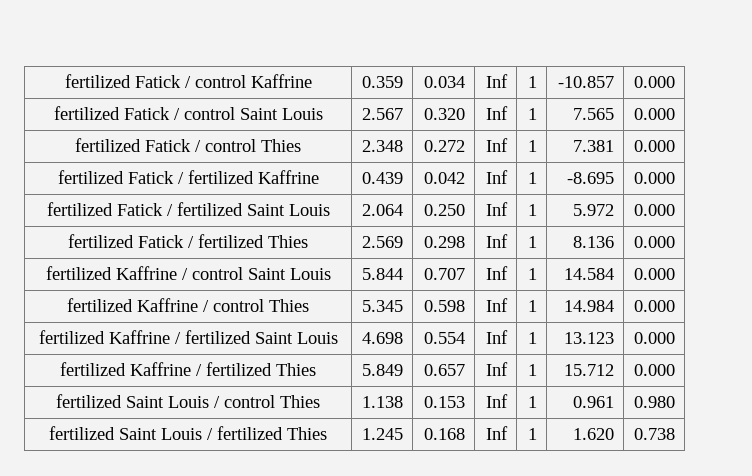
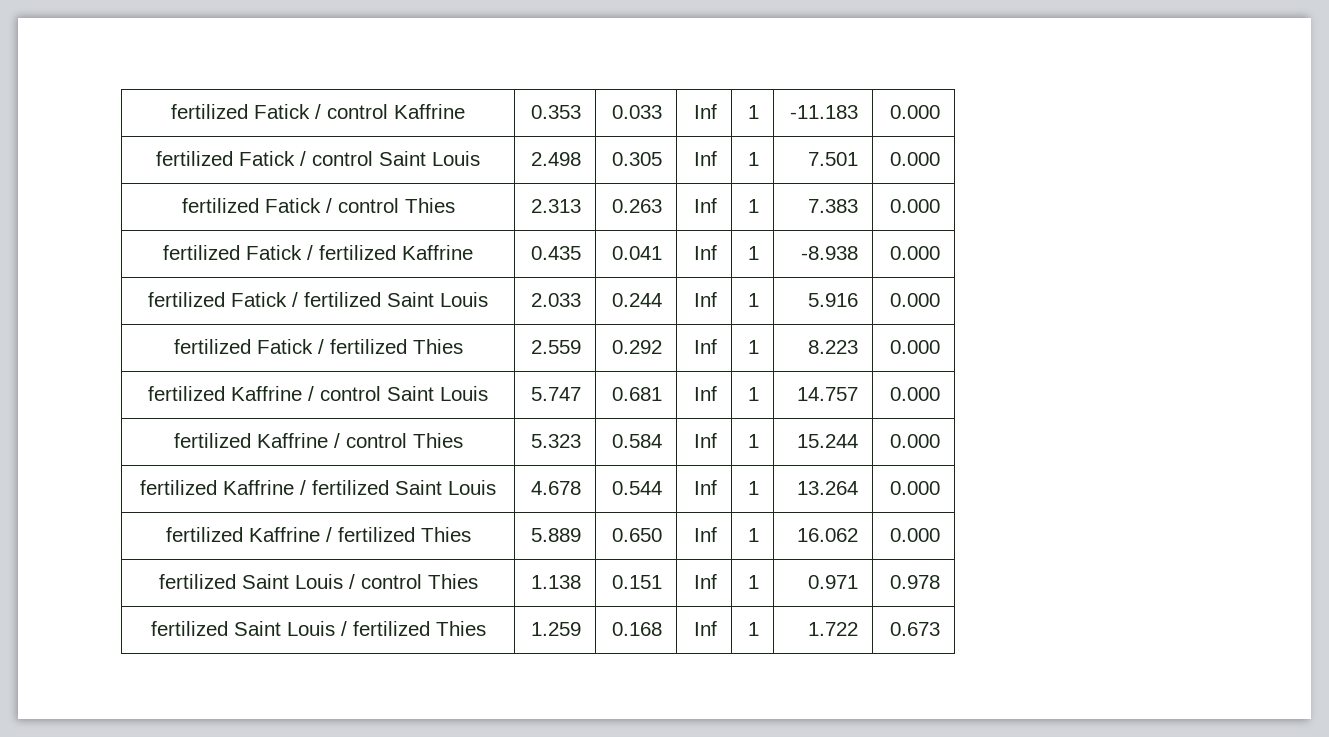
- fertilized Fatick / control Kaffrine | 0.359 | 0.034 | Inf | 1 | -10.857 | 0.000
+ fertilized Fatick / control Kaffrine | 0.353 | 0.033 | Inf | 1 | -11.183 | 0.000
- fertilized Fatick / control Saint Louis | 2.567 | 0.320 | Inf | 1 | 7.565 | 0.000
+ fertilized Fatick / control Saint Louis | 2.498 | 0.305 | Inf | 1 | 7.501 | 0.000
- fertilized Fatick / control Thies | 2.348 | 0.272 | Inf | 1 | 7.381 | 0.000
+ fertilized Fatick / control Thies | 2.313 | 0.263 | Inf | 1 | 7.383 | 0.000
- fertilized Fatick / fertilized Kaffrine | 0.439 | 0.042 | Inf | 1 | -8.695 | 0.000
+ fertilized Fatick / fertilized Kaffrine | 0.435 | 0.041 | Inf | 1 | -8.938 | 0.000
- fertilized Fatick / fertilized Saint Louis | 2.064 | 0.250 | Inf | 1 | 5.972 | 0.000
+ fertilized Fatick / fertilized Saint Louis | 2.033 | 0.244 | Inf | 1 | 5.916 | 0.000
- fertilized Fatick / fertilized Thies | 2.569 | 0.298 | Inf | 1 | 8.136 | 0.000
+ fertilized Fatick / fertilized Thies | 2.559 | 0.292 | Inf | 1 | 8.223 | 0.000
- fertilized Kaffrine / control Saint Louis | 5.844 | 0.707 | Inf | 1 | 14.584 | 0.000
+ fertilized Kaffrine / control Saint Louis | 5.747 | 0.681 | Inf | 1 | 14.757 | 0.000
- fertilized Kaffrine / control Thies | 5.345 | 0.598 | Inf | 1 | 14.984 | 0.000
+ fertilized Kaffrine / control Thies | 5.323 | 0.584 | Inf | 1 | 15.244 | 0.000
- fertilized Kaffrine / fertilized Saint Louis | 4.698 | 0.554 | Inf | 1 | 13.123 | 0.000
+ fertilized Kaffrine / fertilized Saint Louis | 4.678 | 0.544 | Inf | 1 | 13.264 | 0.000
- fertilized Kaffrine / fertilized Thies | 5.849 | 0.657 | Inf | 1 | 15.712 | 0.000
+ fertilized Kaffrine / fertilized Thies | 5.889 | 0.650 | Inf | 1 | 16.062 | 0.000
- fertilized Saint Louis / control Thies | 1.138 | 0.153 | Inf | 1 | 0.961 | 0.980
+ fertilized Saint Louis / control Thies | 1.138 | 0.151 | Inf | 1 | 0.971 | 0.978
- fertilized Saint Louis / fertilized Thies | 1.245 | 0.168 | Inf | 1 | 1.620 | 0.738
+ fertilized Saint Louis / fertilized Thies | 1.259 | 0.168 | Inf | 1 | 1.722 | 0.673

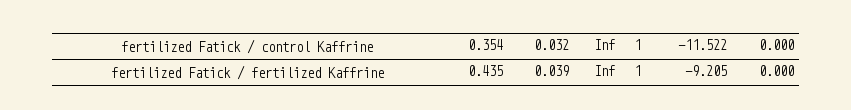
- fertilized Fatick / control Kaffrine | 0.353 | 0.033 | Inf | 1 | -11.183 | 0.000
- fertilized Fatick / control Saint Louis | 2.498 | 0.305 | Inf | 1 | 7.501 | 0.000
- fertilized Fatick / control Thies | 2.313 | 0.263 | Inf | 1 | 7.383 | 0.000
+ fertilized Fatick / control Kaffrine | 0.354 | 0.032 | Inf | 1 | -11.522 | 0.000
- fertilized Fatick / fertilized Kaffrine | 0.435 | 0.041 | Inf | 1 | -8.938 | 0.000
- fertilized Fatick / fertilized Saint Louis | 2.033 | 0.244 | Inf | 1 | 5.916 | 0.000
- fertilized Fatick / fertilized Thies | 2.559 | 0.292 | Inf | 1 | 8.223 | 0.000
- fertilized Kaffrine / control Saint Louis | 5.747 | 0.681 | Inf | 1 | 14.757 | 0.000
- fertilized Kaffrine / control Thies | 5.323 | 0.584 | Inf | 1 | 15.244 | 0.000
- fertilized Kaffrine / fertilized Saint Louis | 4.678 | 0.544 | Inf | 1 | 13.264 | 0.000
- fertilized Kaffrine / fertilized Thies | 5.889 | 0.650 | Inf | 1 | 16.062 | 0.000
- fertilized Saint Louis / control Thies | 1.138 | 0.151 | Inf | 1 | 0.971 | 0.978
- fertilized Saint Louis / fertilized Thies | 1.259 | 0.168 | Inf | 1 | 1.722 | 0.673
+ fertilized Fatick / fertilized Kaffrine | 0.435 | 0.039 | Inf | 1 | -9.205 | 0.000

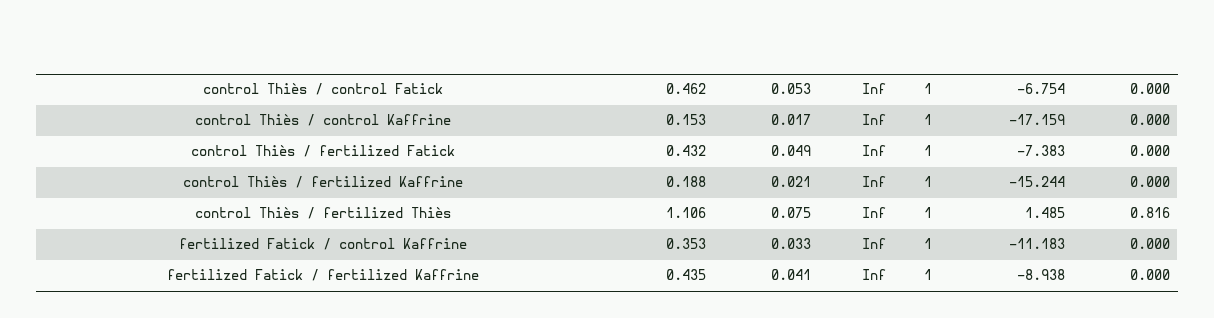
+ control Thiès / control Fatick | 0.462 | 0.053 | Inf | 1 | -6.754 | 0.000
+ control Thiès / control Kaffrine | 0.153 | 0.017 | Inf | 1 | -17.159 | 0.000
+ control Thiès / fertilized Fatick | 0.432 | 0.049 | Inf | 1 | -7.383 | 0.000
+ control Thiès / fertilized Kaffrine | 0.188 | 0.021 | Inf | 1 | -15.244 | 0.000
+ control Thiès / fertilized Thiès | 1.106 | 0.075 | Inf | 1 | 1.485 | 0.816
- fertilized Fatick / control Kaffrine | 0.354 | 0.032 | Inf | 1 | -11.522 | 0.000
+ fertilized Fatick / control Kaffrine | 0.353 | 0.033 | Inf | 1 | -11.183 | 0.000
- fertilized Fatick / fertilized Kaffrine | 0.435 | 0.039 | Inf | 1 | -9.205 | 0.000
+ fertilized Fatick / fertilized Kaffrine | 0.435 | 0.041 | Inf | 1 | -8.938 | 0.000

